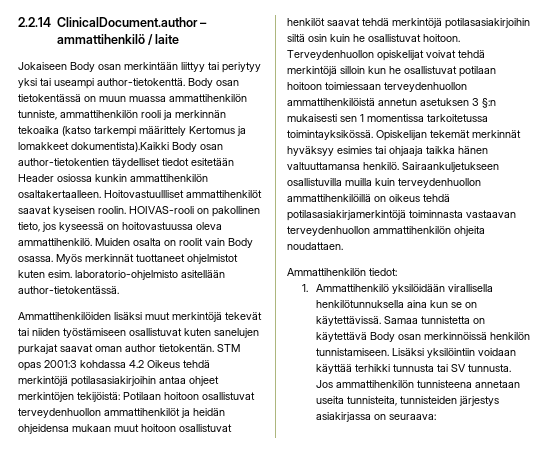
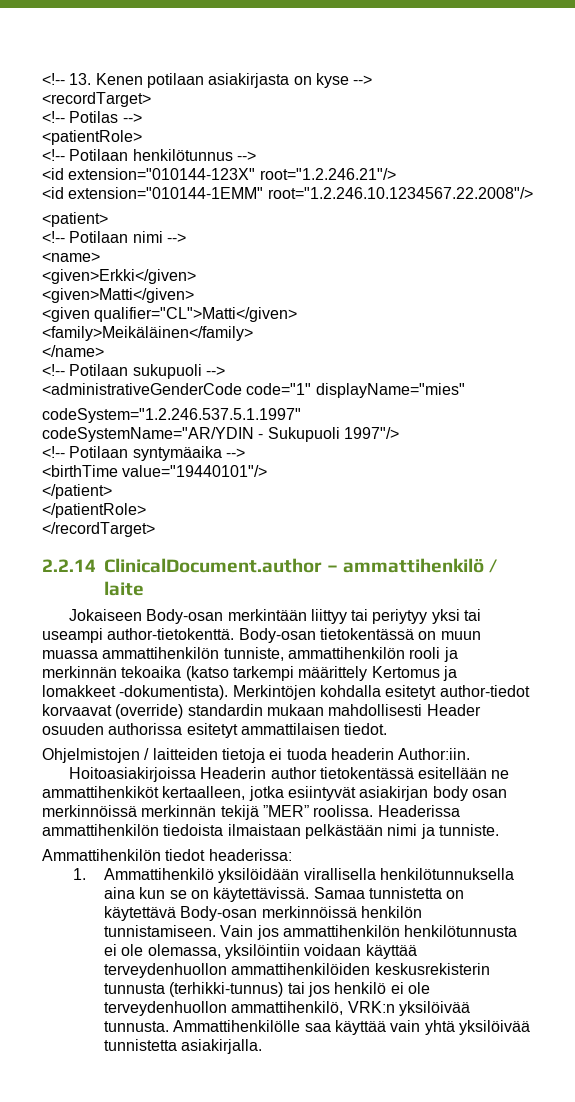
+ <!-- 13. Kenen potilaan asiakirjasta on kyse -->
+ <recordTarget>
+ <!-- Potilas -->
+ <patientRole>
+ <!-- Potilaan henkilötunnus -->
+ <id extension="010144-123X" root="1.2.246.21"/>
+ <id extension="010144-1EMM" root="1.2.246.10.1234567.22.2008"/>
+ <patient>
+ <!-- Potilaan nimi -->
+ <name>
+ <given>Erkki</given>
+ <given>Matti</given>
+ <given qualifier="CL">Matti</given>
+ <family>Meikäläinen</family>
+ </name>
+ <!-- Potilaan sukupuoli -->
+ <administrativeGenderCode code="1" displayName="mies"
+ codeSystem="1.2.246.537.5.1.1997"
+ codeSystemName="AR/YDIN - Sukupuoli 1997"/>
+ <!-- Potilaan syntymäaika -->
+ <birthTime value="19440101"/>
+ </patient>
+ </patientRole>
+ </recordTarget>
- Jokaiseen Body osan merkintään liittyy tai periytyy yksi tai useampi author-tietokenttä.
+ Jokaiseen Body-osan merkintään liittyy tai periytyy yksi tai useampi author-tietokenttä.
- Body osan tietokentässä on muun muassa ammattihenkilön tunniste, ammattihenkilön rooli ja merkinnän tekoaika (katso tarkempi määrittely Kertomus ja lomakkeet dokumentista).Kaikki Body osan author-tietokentien täydelliset tiedot esitetään Header osiossa kunkin ammattihenkilön osaltakertaalleen. Hoitovastuullliset ammattihenkilöt saavat kyseisen roolin. HOIVAS-rooli on pakollinen tieto, jos kyseessä on hoitovastuussa oleva ammattihenkilö. Muiden osalta on roolit vain Body osassa. Myös merkinnät tuottaneet ohjelmistot kuten esim. laboratorio-ohjelmisto asitellään author-tietokentässä.
- Ammattihenkilöiden lisäksi muut merkintöjä tekevät tai niiden työstämiseen osallistuvat kuten sanelujen purkajat saavat oman author tietokentän. STM opas 2001:3 kohdassa 4.2 Oikeus tehdä merkintöjä potilasasiakirjoihin antaa ohjeet merkintöjen tekijöistä: Potilaan hoitoon osallistuvat terveydenhuollon ammattihenkilöt ja heidän ohjeidensa mukaan muut hoitoon osallistuvat henkilöt saavat tehdä merkintöjä potilasasiakirjoihin siltä osin kuin he osallistuvat hoitoon. Terveydenhuollon opiskelijat voivat tehdä merkintöjä silloin kun he osallistuvat potilaan hoitoon toimiessaan terveydenhuollon ammattihenkilöistä annetun asetuksen 3 §:n mukaisesti sen 1 momentissa tarkoitetussa toimintayksikössä. Opiskelijan tekemät merkinnät hyväksyy esimies tai ohjaaja taikka hänen valtuuttamansa henkilö. Sairaankuljetukseen osallistuvilla muilla kuin terveydenhuollon ammattihenkilöillä on oikeus tehdä potilasasiakirjamerkintöjä toiminnasta vastaavan terveydenhuollon ammattihenkilön ohjeita noudattaen.
+ Body-osan tietokentässä on muun muassa ammattihenkilön tunniste, ammattihenkilön rooli ja merkinnän tekoaika (katso tarkempi määrittely Kertomus ja lomakkeet -dokumentista). Merkintöjen kohdalla esitetyt author-tiedot korvaavat (override) standardin mukaan mahdollisesti Header osuuden authorissa esitetyt ammattilaisen tiedot.
+ Ohjelmistojen / laitteiden tietoja ei tuoda headerin Author:iin.
+ Hoitoasiakirjoissa Headerin author tietokentässä esitellään ne ammattihenkiköt kertaalleen, jotka esiintyvät asiakirjan body osan merkinnöissä merkinnän tekijä ”MER” roolissa. Headerissa ammattihenkilön tiedoista ilmaistaan pelkästään nimi ja tunniste.
- Ammattihenkilön tiedot:
+ Ammattihenkilön tiedot headerissa:
- Samaa tunnistetta on käytettävä Body osan merkinnöissä henkilön tunnistamiseen.
+ Samaa tunnistetta on käytettävä Body-osan merkinnöissä henkilön tunnistamiseen.
- Lisäksi yksilöintiin voidaan käyttää terhikki tunnusta tai SV tunnusta. Jos ammattihenkilön tunnisteena annetaan useita tunnisteita, tunnisteiden järjestys asiakirjassa on seuraava:
+ Vain jos ammattihenkilön henkilötunnusta ei ole olemassa, yksilöintiin voidaan käyttää terveydenhuollon ammattihenkilöiden keskusrekisterin tunnusta (terhikki-tunnus) tai jos henkilö ei ole terveydenhuollon ammattihenkilö, VRK:n yksilöivää tunnusta. Ammattihenkilölle saa käyttää vain yhtä yksilöivää tunnistetta asiakirjalla.

